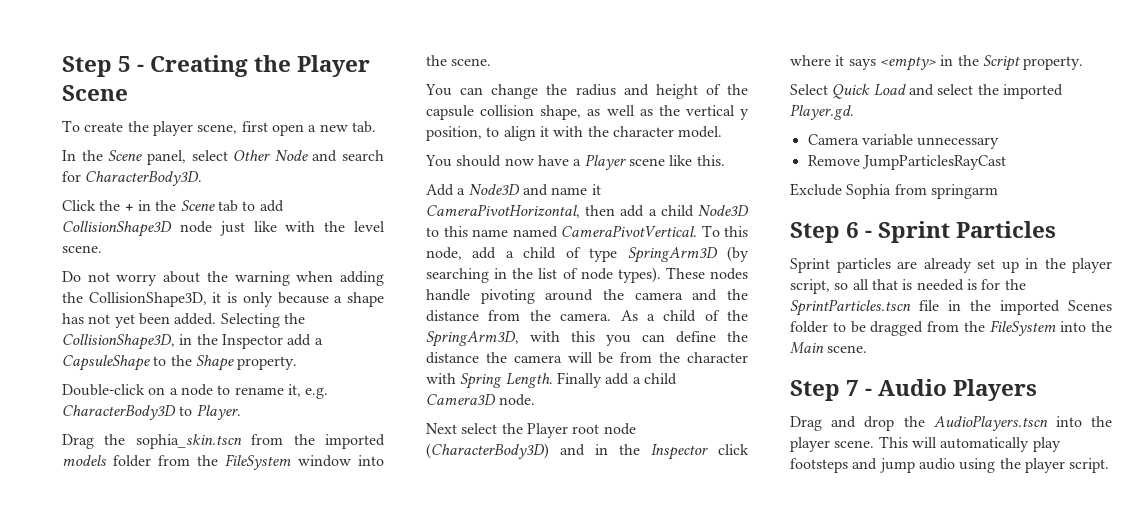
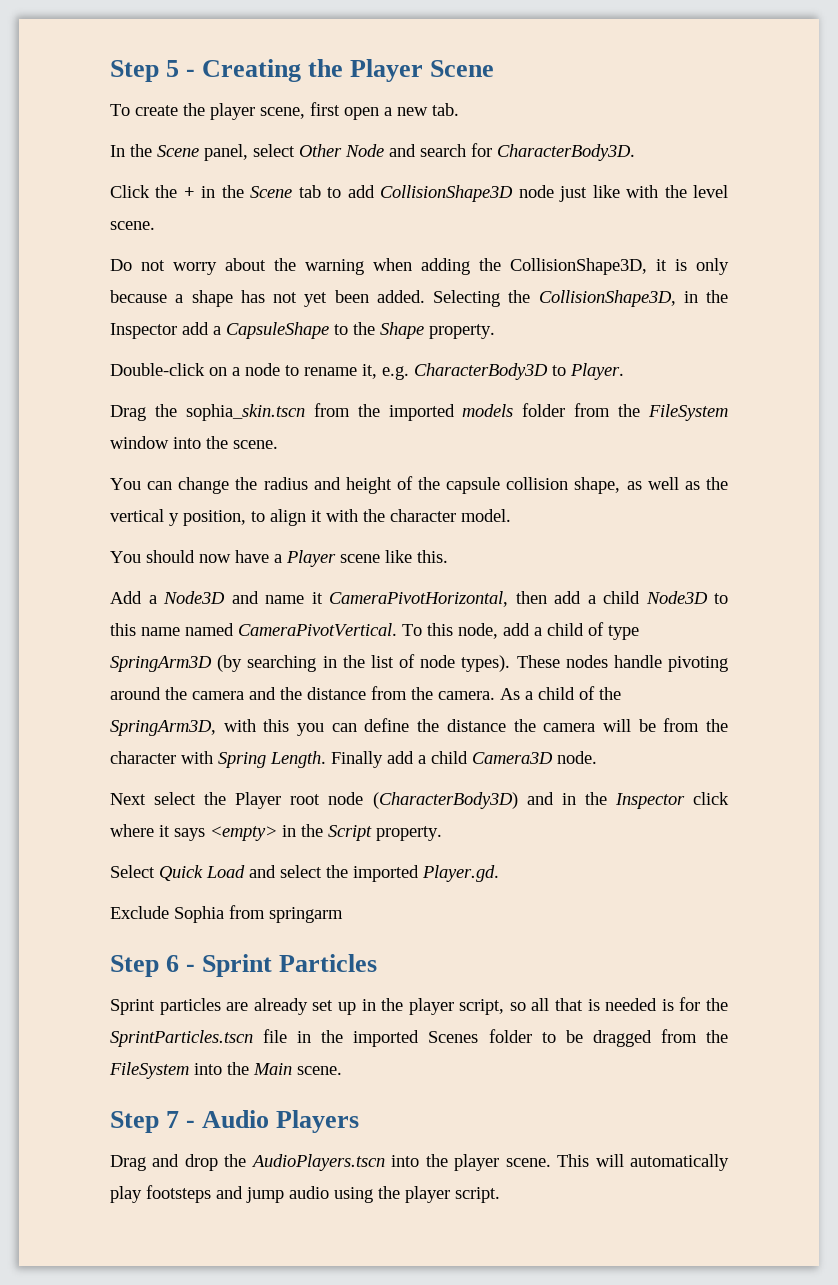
- Camera variable unnecessary
- Remove JumpParticlesRayCast

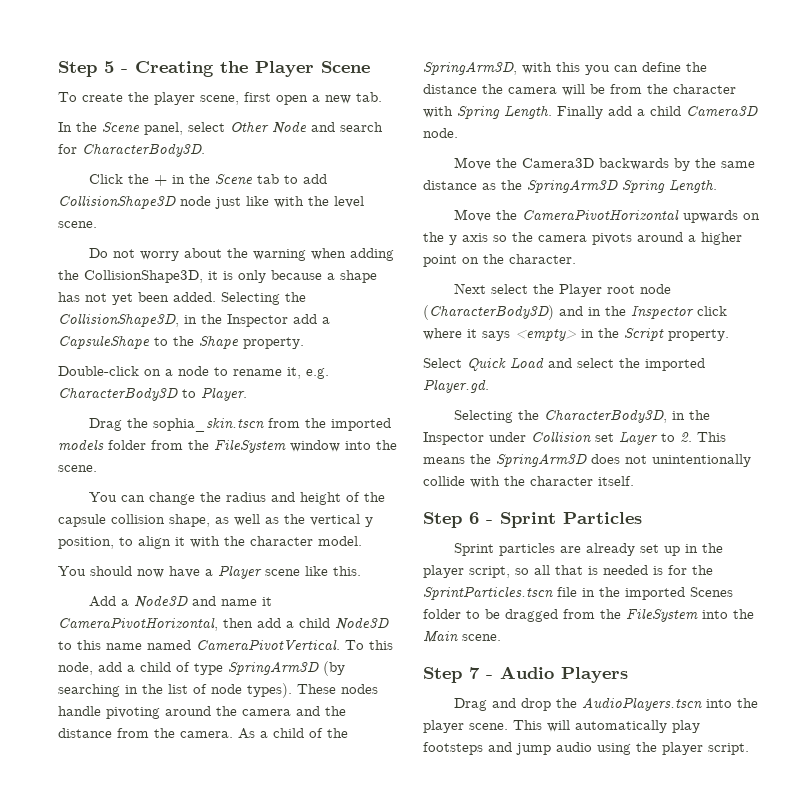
+ Move the Camera3D backwards by the same distance as the SpringArm3D Spring Length.
+ Move the CameraPivotHorizontal upwards on the y axis so the camera pivots around a higher point on the character.
- Exclude Sophia from springarm
+ Selecting the CharacterBody3D, in the Inspector under Collision set Layer to 2. This means the SpringArm3D does not unintentionally collide with the character itself.

